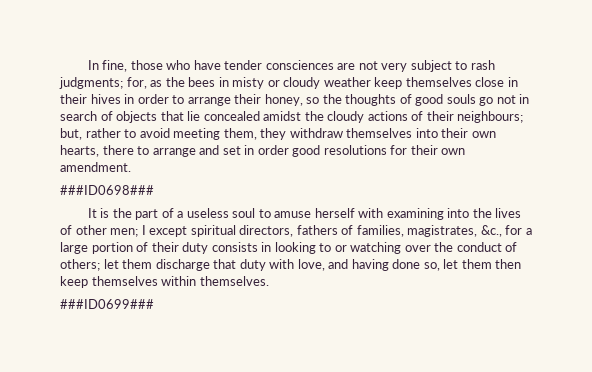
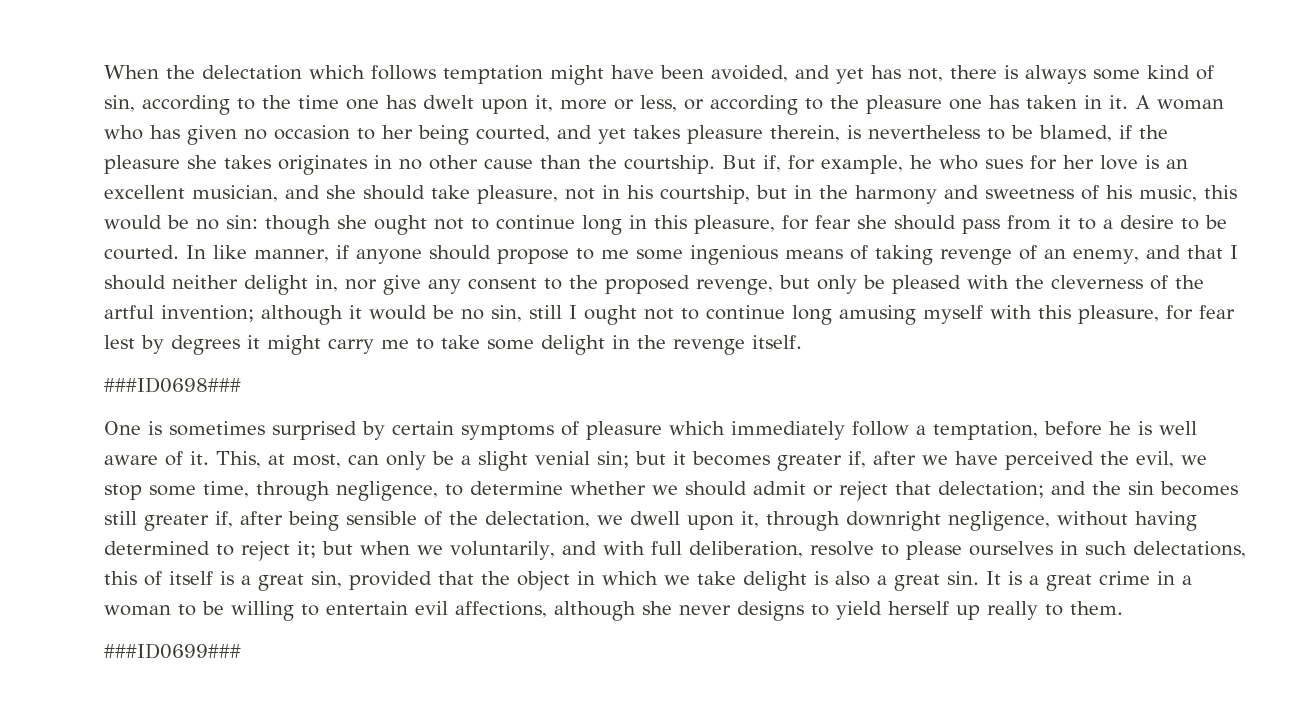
- In fine, those who have tender consciences are not very subject to rash judgments; for, as the bees in misty or cloudy weather keep themselves close in their hives in order to arrange their honey, so the thoughts of good souls go not in search of objects that lie concealed amidst the cloudy actions of their neighbours; but, rather to avoid meeting them, they withdraw themselves into their own hearts, there to arrange and set in order good resolutions for their own amendment.
+ When the delectation which follows temptation might have been avoided, and yet has not, there is always some kind of sin, according to the time one has dwelt upon it, more or less, or according to the pleasure one has taken in it. A woman who has given no occasion to her being courted, and yet takes pleasure therein, is nevertheless to be blamed, if the pleasure she takes originates in no other cause than the courtship. But if, for example, he who sues for her love is an excellent musician, and she should take pleasure, not in his courtship, but in the harmony and sweetness of his music, this would be no sin: though she ought not to continue long in this pleasure, for fear she should pass from it to a desire to be courted. In like manner, if anyone should propose to me some ingenious means of taking revenge of an enemy, and that I should neither delight in, nor give any consent to the proposed revenge, but only be pleased with the cleverness of the artful invention; although it would be no sin, still I ought not to continue long amusing myself with this pleasure, for fear lest by degrees it might carry me to take some delight in the revenge itself.
  ###ID0698###
- It is the part of a useless soul to amuse herself with examining into the lives of other men; I except spiritual directors, fathers of families, magistrates, &c., for a large portion of their duty consists in looking to or watching over the conduct of others; let them discharge that duty with love, and having done so, let them then keep themselves within themselves.
+ One is sometimes surprised by certain symptoms of pleasure which immediately follow a temptation, before he is well aware of it. This, at most, can only be a slight venial sin; but it becomes greater if, after we have perceived the evil, we stop some time, through negligence, to determine whether we should admit or reject that delectation; and the sin becomes still greater if, after being sensible of the delectation, we dwell upon it, through downright negligence, without having determined to reject it; but when we voluntarily, and with full deliberation, resolve to please ourselves in such delectations, this of itself is a great sin, provided that the object in which we take delight is also a great sin. It is a great crime in a woman to be willing to entertain evil affections, although she never designs to yield herself up really to them.

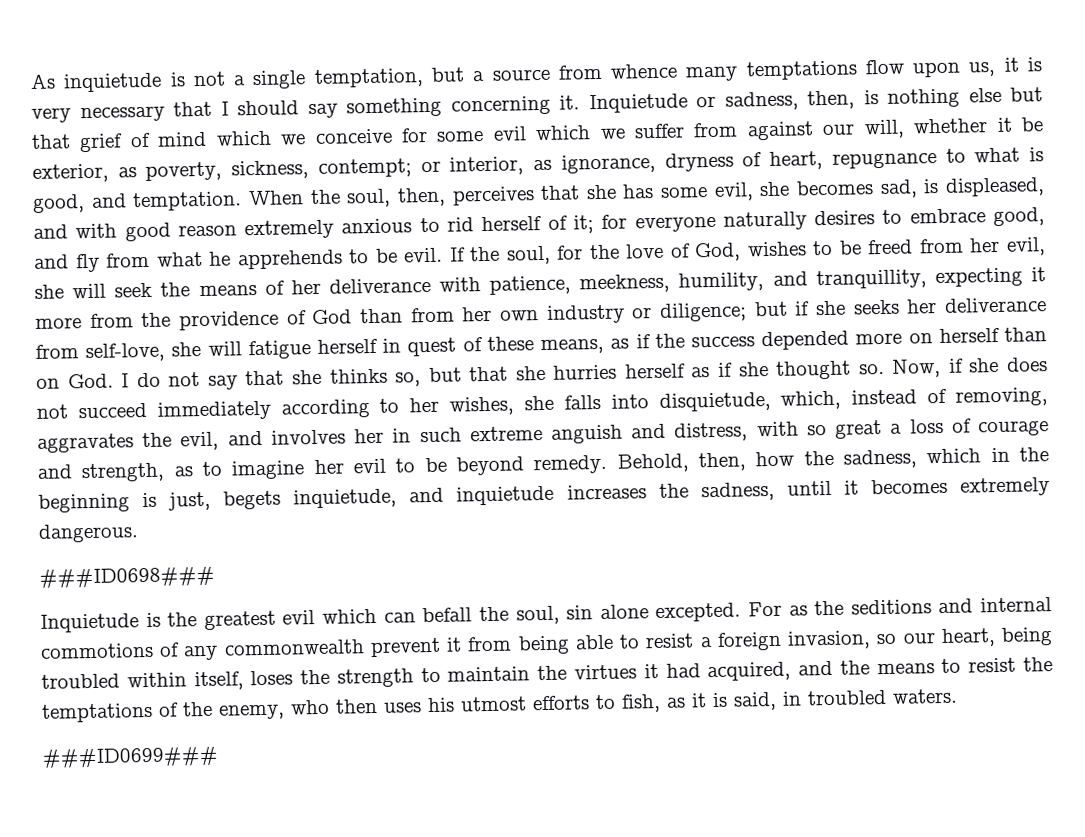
- When the delectation which follows temptation might have been avoided, and yet has not, there is always some kind of sin, according to the time one has dwelt upon it, more or less, or according to the pleasure one has taken in it. A woman who has given no occasion to her being courted, and yet takes pleasure therein, is nevertheless to be blamed, if the pleasure she takes originates in no other cause than the courtship. But if, for example, he who sues for her love is an excellent musician, and she should take pleasure, not in his courtship, but in the harmony and sweetness of his music, this would be no sin: though she ought not to continue long in this pleasure, for fear she should pass from it to a desire to be courted. In like manner, if anyone should propose to me some ingenious means of taking revenge of an enemy, and that I should neither delight in, nor give any consent to the proposed revenge, but only be pleased with the cleverness of the artful invention; although it would be no sin, still I ought not to continue long amusing myself with this pleasure, for fear lest by degrees it might carry me to take some delight in the revenge itself.
+ As inquietude is not a single temptation, but a source from whence many temptations flow upon us, it is very necessary that I should say something concerning it. Inquietude or sadness, then, is nothing else but that grief of mind which we conceive for some evil which we suffer from against our will, whether it be exterior, as poverty, sickness, contempt; or interior, as ignorance, dryness of heart, repugnance to what is good, and temptation. When the soul, then, perceives that she has some evil, she becomes sad, is displeased, and with good reason extremely anxious to rid herself of it; for everyone naturally desires to embrace good, and fly from what he apprehends to be evil. If the soul, for the love of God, wishes to be freed from her evil, she will seek the means of her deliverance with patience, meekness, humility, and tranquillity, expecting it more from the providence of God than from her own industry or diligence; but if she seeks her deliverance from self-love, she will fatigue herself in quest of these means, as if the success depended more on herself than on God. I do not say that she thinks so, but that she hurries herself as if she thought so. Now, if she does not succeed immediately according to her wishes, she falls into disquietude, which, instead of removing, aggravates the evil, and involves her in such extreme anguish and distress, with so great a loss of courage and strength, as to imagine her evil to be beyond remedy. Behold, then, how the sadness, which in the beginning is just, begets inquietude, and inquietude increases the sadness, until it becomes extremely dangerous.
  ###ID0698###
- One is sometimes surprised by certain symptoms of pleasure which immediately follow a temptation, before he is well aware of it. This, at most, can only be a slight venial sin; but it becomes greater if, after we have perceived the evil, we stop some time, through negligence, to determine whether we should admit or reject that delectation; and the sin becomes still greater if, after being sensible of the delectation, we dwell upon it, through downright negligence, without having determined to reject it; but when we voluntarily, and with full deliberation, resolve to please ourselves in such delectations, this of itself is a great sin, provided that the object in which we take delight is also a great sin. It is a great crime in a woman to be willing to entertain evil affections, although she never designs to yield herself up really to them.
+ Inquietude is the greatest evil which can befall the soul, sin alone excepted. For as the seditions and internal commotions of any commonwealth prevent it from being able to resist a foreign invasion, so our heart, being troubled within itself, loses the strength to maintain the virtues it had acquired, and the means to resist the temptations of the enemy, who then uses his utmost efforts to fish, as it is said, in troubled waters.

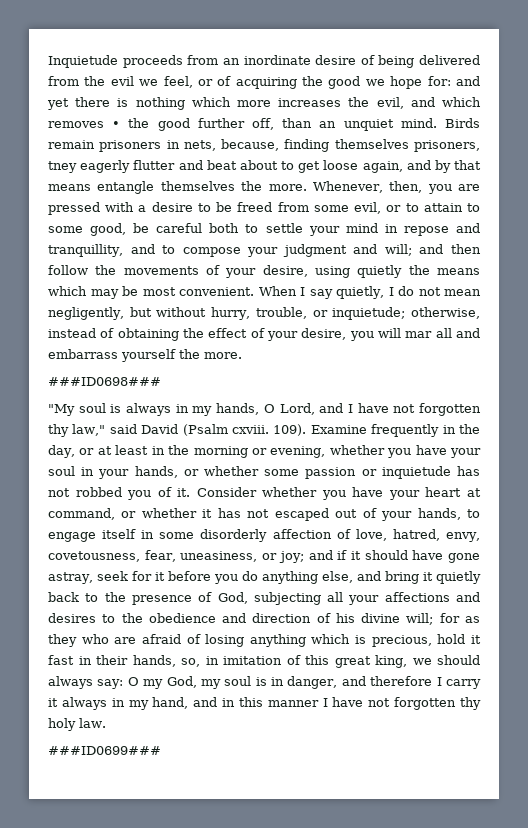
- As inquietude is not a single temptation, but a source from whence many temptations flow upon us, it is very necessary that I should say something concerning it. Inquietude or sadness, then, is nothing else but that grief of mind which we conceive for some evil which we suffer from against our will, whether it be exterior, as poverty, sickness, contempt; or interior, as ignorance, dryness of heart, repugnance to what is good, and temptation. When the soul, then, perceives that she has some evil, she becomes sad, is displeased, and with good reason extremely anxious to rid herself of it; for everyone naturally desires to embrace good, and fly from what he apprehends to be evil. If the soul, for the love of God, wishes to be freed from her evil, she will seek the means of her deliverance with patience, meekness, humility, and tranquillity, expecting it more from the providence of God than from her own industry or diligence; but if she seeks her deliverance from self-love, she will fatigue herself in quest of these means, as if the success depended more on herself than on God. I do not say that she thinks so, but that she hurries herself as if she thought so. Now, if she does not succeed immediately according to her wishes, she falls into disquietude, which, instead of removing, aggravates the evil, and involves her in such extreme anguish and distress, with so great a loss of courage and strength, as to imagine her evil to be beyond remedy. Behold, then, how the sadness, which in the beginning is just, begets inquietude, and inquietude increases the sadness, until it becomes extremely dangerous.
+ Inquietude proceeds from an inordinate desire of being delivered from the evil we feel, or of acquiring the good we hope for: and yet there is nothing which more increases the evil, and which removes • the good further off, than an unquiet mind. Birds remain prisoners in nets, because, finding themselves prisoners, tney eagerly flutter and beat about to get loose again, and by that means entangle themselves the more. Whenever, then, you are pressed with a desire to be freed from some evil, or to attain to some good, be careful both to settle your mind in repose and tranquillity, and to compose your judgment and will; and then follow the movements of your desire, using quietly the means which may be most convenient. When I say quietly, I do not mean negligently, but without hurry, trouble, or inquietude; otherwise, instead of obtaining the effect of your desire, you will mar all and embarrass yourself the more.
  ###ID0698###
- Inquietude is the greatest evil which can befall the soul, sin alone excepted. For as the seditions and internal commotions of any commonwealth prevent it from being able to resist a foreign invasion, so our heart, being troubled within itself, loses the strength to maintain the virtues it had acquired, and the means to resist the temptations of the enemy, who then uses his utmost efforts to fish, as it is said, in troubled waters.
+ "My soul is always in my hands, O Lord, and I have not forgotten thy law," said David (Psalm cxviii. 109). Examine frequently in the day, or at least in the morning or evening, whether you have your soul in your hands, or whether some passion or inquietude has not robbed you of it. Consider whether you have your heart at command, or whether it has not escaped out of your hands, to engage itself in some disorderly affection of love, hatred, envy, covetousness, fear, uneasiness, or joy; and if it should have gone astray, seek for it before you do anything else, and bring it quietly back to the presence of God, subjecting all your affections and desires to the obedience and direction of his divine will; for as they who are afraid of losing anything which is precious, hold it fast in their hands, so, in imitation of this great king, we should always say: O my God, my soul is in danger, and therefore I carry it always in my hand, and in this manner I have not forgotten thy holy law.

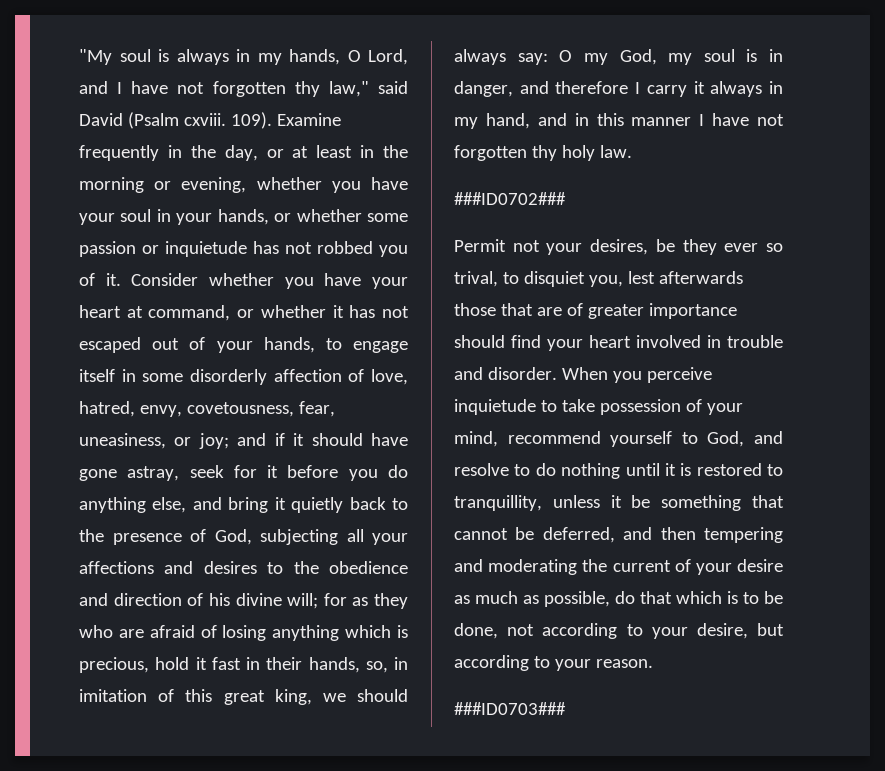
- Inquietude proceeds from an inordinate desire of being delivered from the evil we feel, or of acquiring the good we hope for: and yet there is nothing which more increases the evil, and which removes • the good further off, than an unquiet mind. Birds remain prisoners in nets, because, finding themselves prisoners, tney eagerly flutter and beat about to get loose again, and by that means entangle themselves the more. Whenever, then, you are pressed with a desire to be freed from some evil, or to attain to some good, be careful both to settle your mind in repose and tranquillity, and to compose your judgment and will; and then follow the movements of your desire, using quietly the means which may be most convenient. When I say quietly, I do not mean negligently, but without hurry, trouble, or inquietude; otherwise, instead of obtaining the effect of your desire, you will mar all and embarrass yourself the more.
- ###ID0698###
- ###ID0699###
+ ###ID0702###
+ Permit not your desires, be they ever so trival, to disquiet you, lest afterwards those that are of greater importance should find your heart involved in trouble and disorder. When you perceive inquietude to take possession of your mind, recommend yourself to God, and resolve to do nothing until it is restored to tranquillity, unless it be something that cannot be deferred, and then tempering and moderating the current of your desire as much as possible, do that which is to be done, not according to your desire, but according to your reason.
+ ###ID0703###

